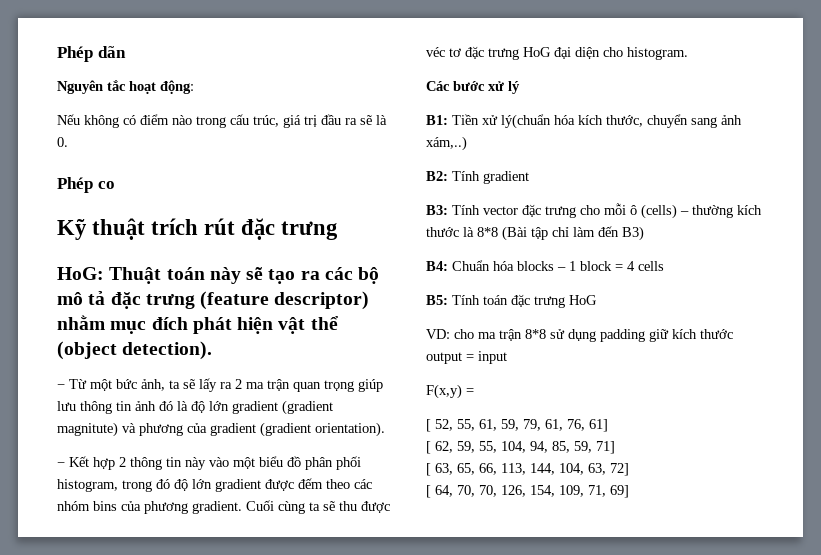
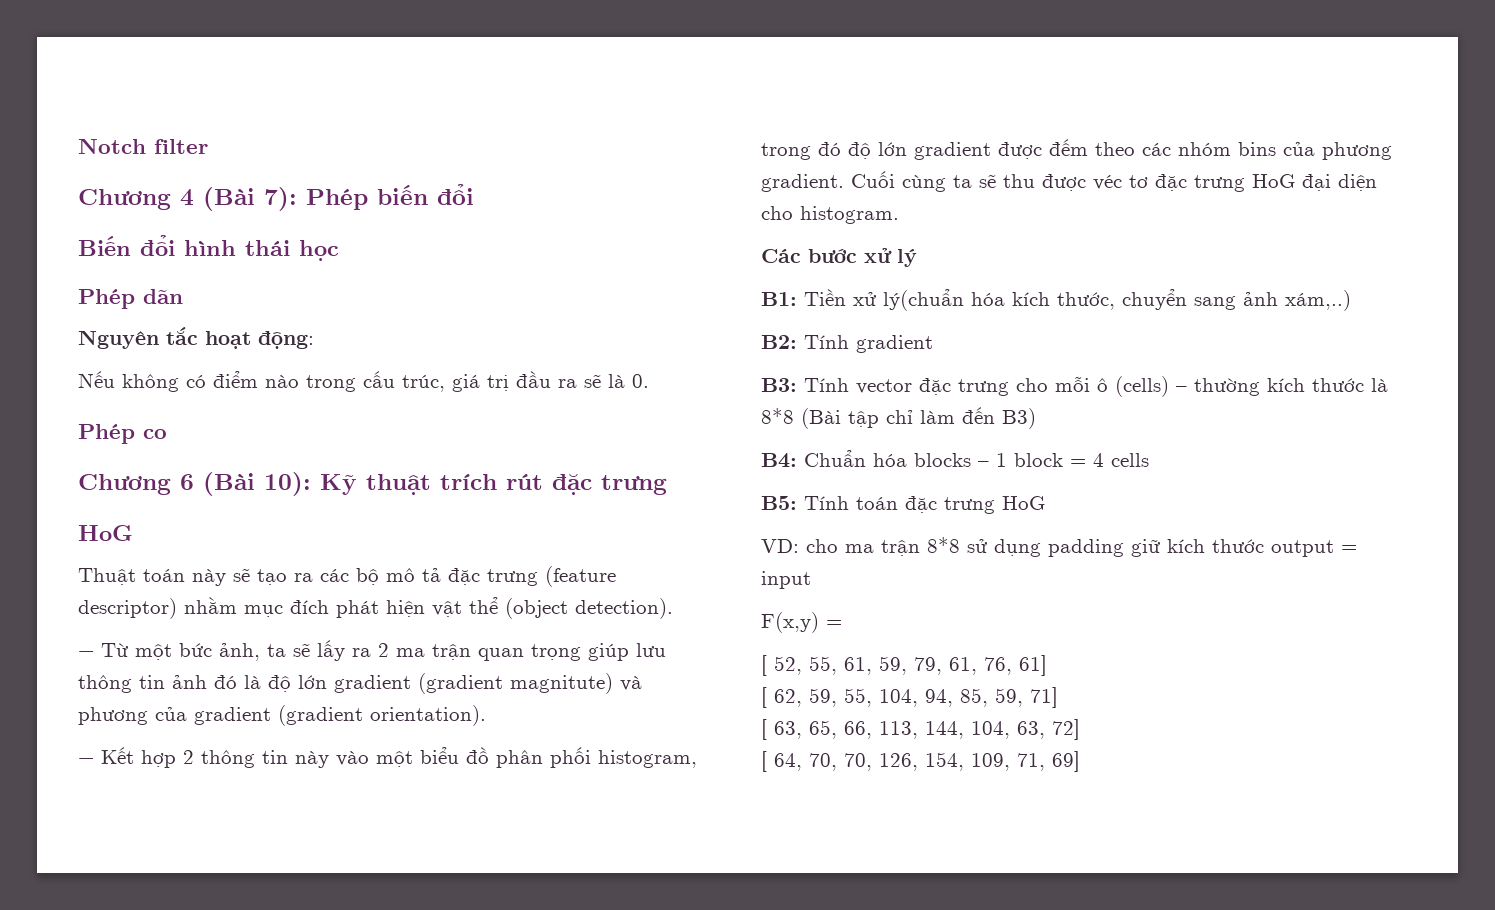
+ Notch filter
+ Chương 4 (Bài 7): Phép biến đổi
+ Biến đổi hình thái học
- Kỹ thuật trích rút đặc trưng
- HoG: Thuật toán này sẽ tạo ra các bộ mô tả đặc trưng (feature descriptor) nhằm mục đích phát hiện vật thể (object detection).
+ Chương 6 (Bài 10): Kỹ thuật trích rút đặc trưng
+ HoG
+ Thuật toán này sẽ tạo ra các bộ mô tả đặc trưng (feature descriptor) nhằm mục đích phát hiện vật thể (object detection).

